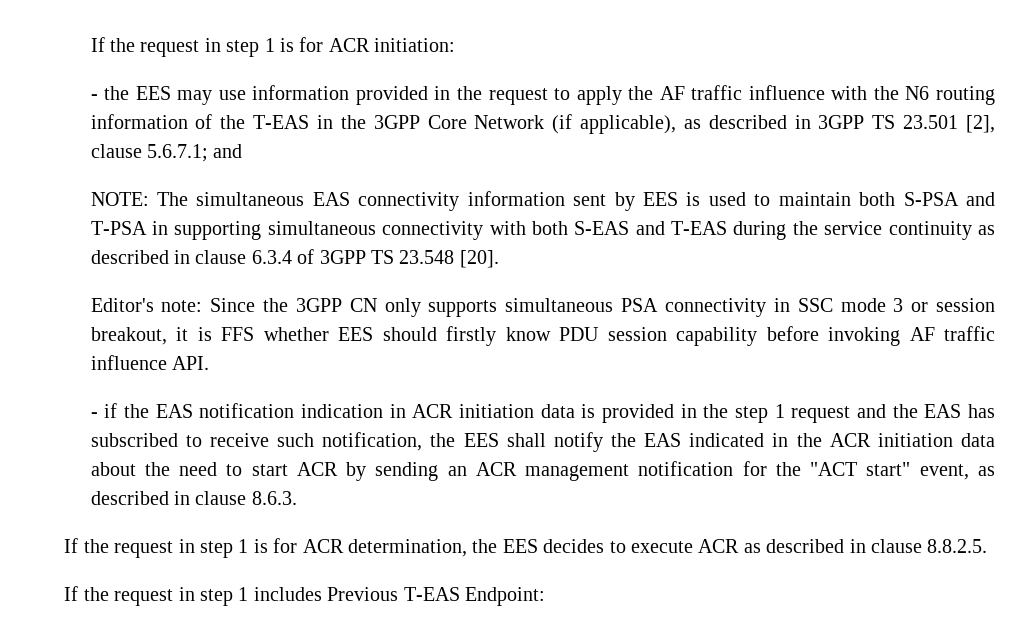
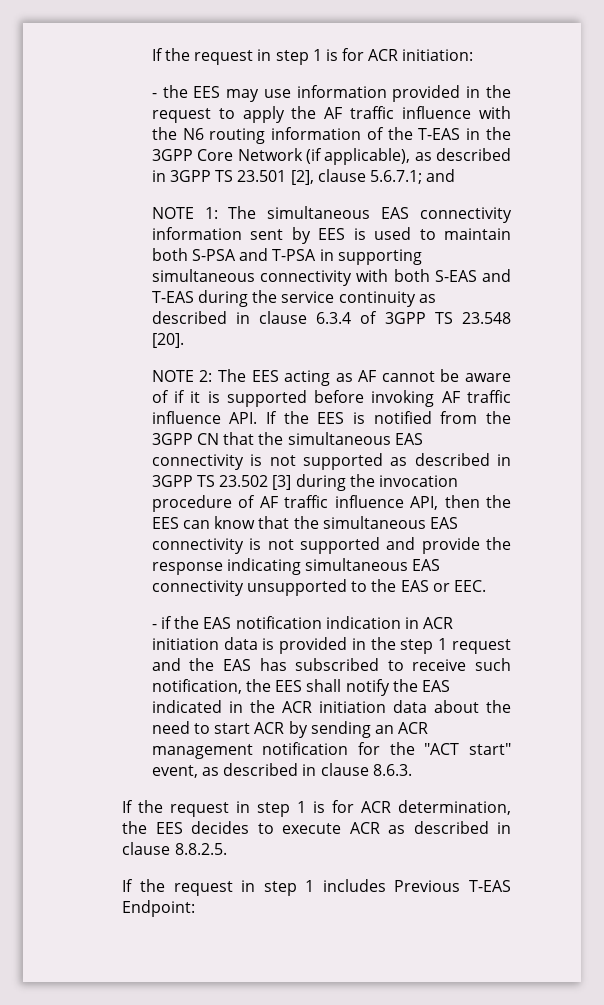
- NOTE: The simultaneous EAS connectivity information sent by EES is used to maintain both S-PSA and T-PSA in supporting simultaneous connectivity with both S-EAS and T-EAS during the service continuity as described in clause 6.3.4 of 3GPP TS 23.548 [20].
+ NOTE 1: The simultaneous EAS connectivity information sent by EES is used to maintain both S-PSA and T-PSA in supporting simultaneous connectivity with both S-EAS and T-EAS during the service continuity as described in clause 6.3.4 of 3GPP TS 23.548 [20].
- Editor's note: Since the 3GPP CN only supports simultaneous PSA connectivity in SSC mode 3 or session breakout, it is FFS whether EES should firstly know PDU session capability before invoking AF traffic influence API.
+ NOTE 2: The EES acting as AF cannot be aware of if it is supported before invoking AF traffic influence API. If the EES is notified from the 3GPP CN that the simultaneous EAS connectivity is not supported as described in 3GPP TS 23.502 [3] during the invocation procedure of AF traffic influence API, then the EES can know that the simultaneous EAS connectivity is not supported and provide the response indicating simultaneous EAS connectivity unsupported to the EAS or EEC.

